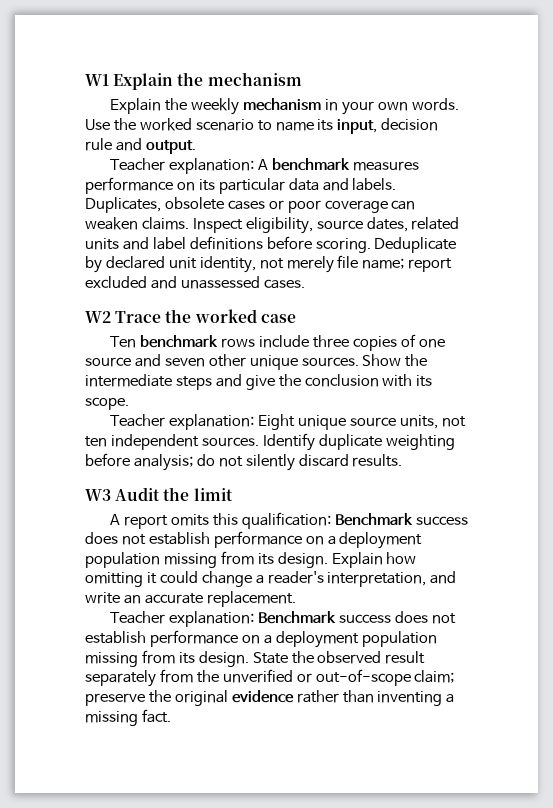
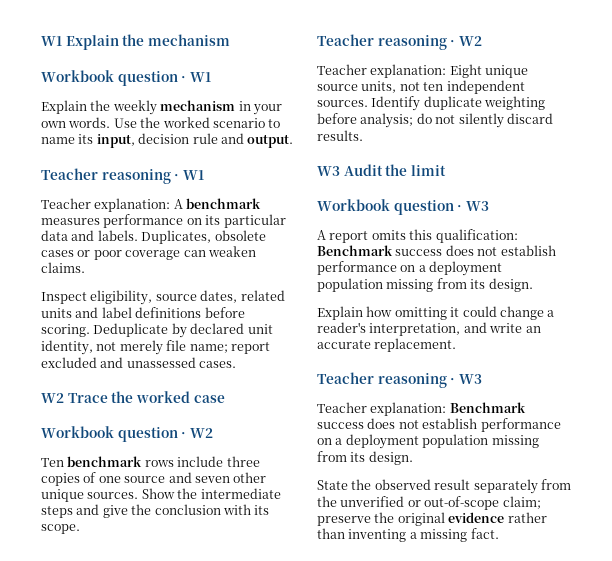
+ Workbook question · W1
+ Teacher reasoning · W1
- Duplicates, obsolete cases or poor coverage can weaken claims. Inspect eligibility, source dates, related units and label definitions before scoring.
+ Duplicates, obsolete cases or poor coverage can weaken claims.
+ Inspect eligibility, source dates, related units and label definitions before scoring.
+ Workbook question · W2
+ Teacher reasoning · W2
+ Workbook question · W3
- A report omits this qualification: Benchmark success does not establish performance on a deployment population missing from its design. Explain how omitting it could change a reader's interpretation, and write an accurate replacement.
+ A report omits this qualification: Benchmark success does not establish performance on a deployment population missing from its design.
+ Explain how omitting it could change a reader's interpretation, and write an accurate replacement.
+ Teacher reasoning · W3
- Teacher explanation: Benchmark success does not establish performance on a deployment population missing from its design. State the observed result separately from the unverified or out-of-scope claim; preserve the original evidence rather than inventing a missing fact.
+ Teacher explanation: Benchmark success does not establish performance on a deployment population missing from its design.
+ State the observed result separately from the unverified or out-of-scope claim; preserve the original evidence rather than inventing a missing fact.

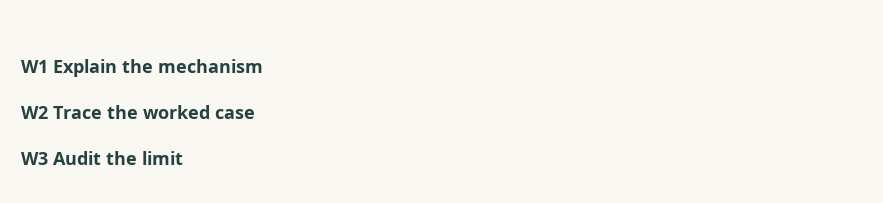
- Workbook question · W1
- Explain the weekly mechanism in your own words. Use the worked scenario to name its input, decision rule and output.
- Teacher reasoning · W1
- Teacher explanation: A benchmark measures performance on its particular data and labels. Duplicates, obsolete cases or poor coverage can weaken claims.
- Inspect eligibility, source dates, related units and label definitions before scoring. Deduplicate by declared unit identity, not merely file name; report excluded and unassessed cases.
- Workbook question · W2
- Ten benchmark rows include three copies of one source and seven other unique sources. Show the intermediate steps and give the conclusion with its scope.
- Teacher reasoning · W2
- Teacher explanation: Eight unique source units, not ten independent sources. Identify duplicate weighting before analysis; do not silently discard results.
  W3 Audit the limit
- Workbook question · W3
- A report omits this qualification: Benchmark success does not establish performance on a deployment population missing from its design.
- Explain how omitting it could change a reader's interpretation, and write an accurate replacement.
- Teacher reasoning · W3
- Teacher explanation: Benchmark success does not establish performance on a deployment population missing from its design.
- State the observed result separately from the unverified or out-of-scope claim; preserve the original evidence rather than inventing a missing fact.

